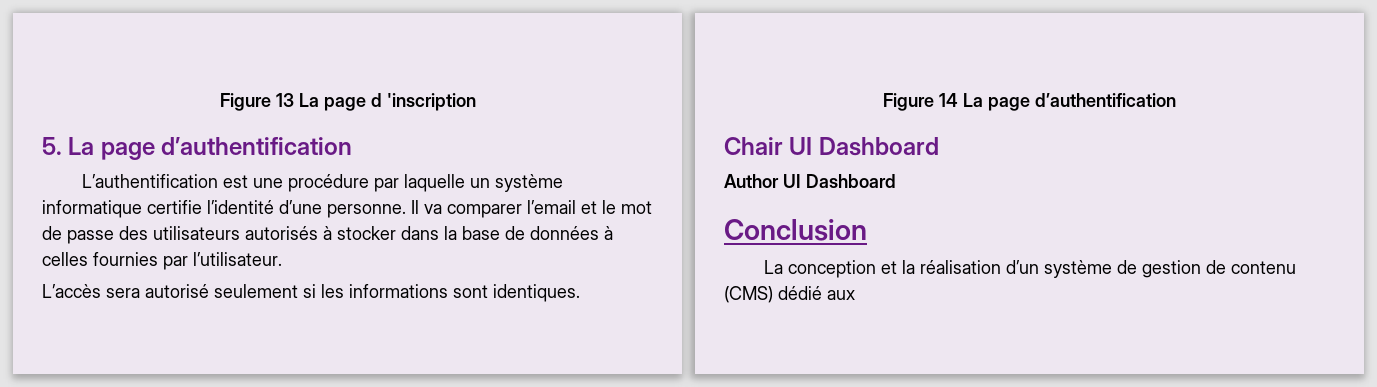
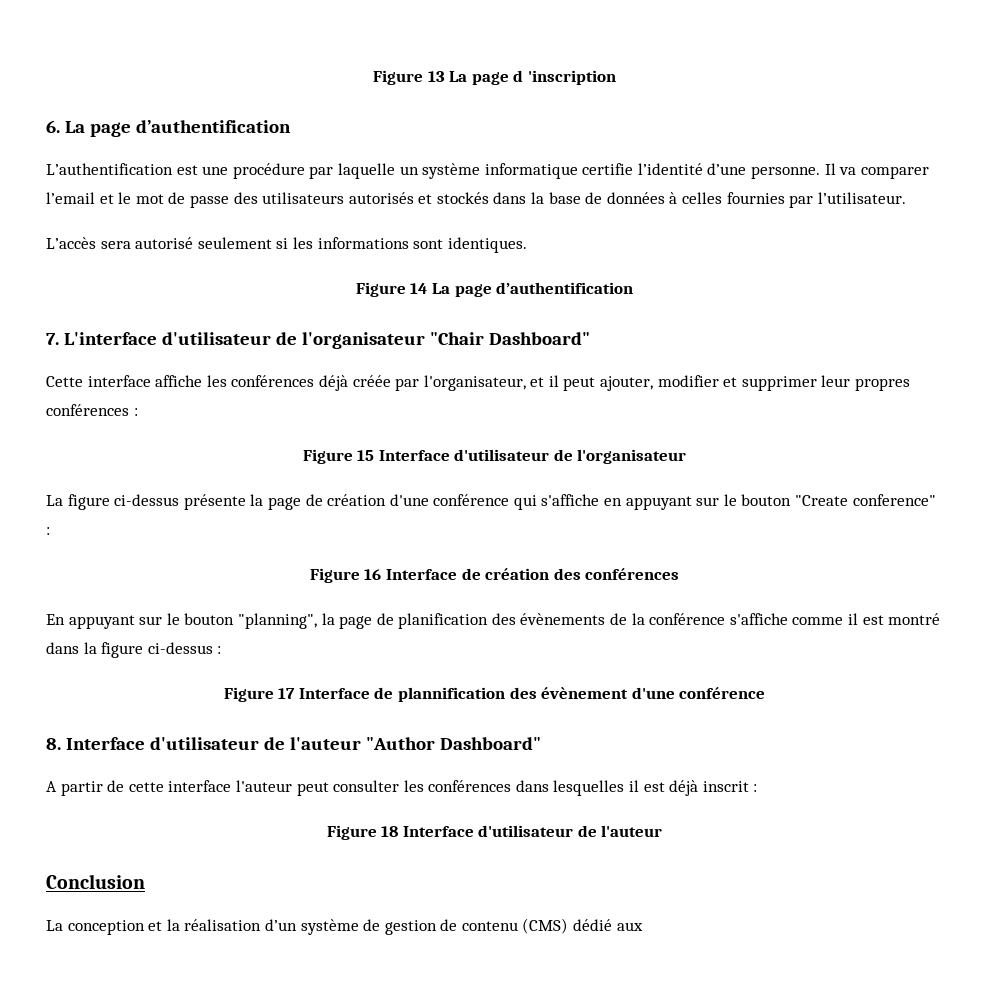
- 5. La page d’authentification
+ 6. La page d’authentification
- Il va comparer l’email et le mot de passe des utilisateurs autorisés à stocker dans la base de données à celles fournies par l’utilisateur.
+ Il va comparer l’email et le mot de passe des utilisateurs autorisés et stockés dans la base de données à celles fournies par l’utilisateur.
- Chair UI Dashboard
- Author UI Dashboard
+ 7. L'interface d'utilisateur de l'organisateur "Chair Dashboard"
+ Cette interface affiche les conférences déjà créée par l'organisateur, et il peut ajouter, modifier et supprimer leur propres conférences :
+ Figure 15 Interface d'utilisateur de l'organisateur
+ La figure ci-dessus présente la page de création d'une conférence qui s'affiche en appuyant sur le bouton "Create conference" :
+ Figure 16 Interface de création des conférences
+ En appuyant sur le bouton "planning", la page de planification des évènements de la conférence s'affiche comme il est montré dans la figure ci-dessus :
+ Figure 17 Interface de plannification des évènement d'une conférence
+ 8. Interface d'utilisateur de l'auteur "Author Dashboard"
+ A partir de cette interface l'auteur peut consulter les conférences dans lesquelles il est déjà inscrit :
+ Figure 18 Interface d'utilisateur de l'auteur

